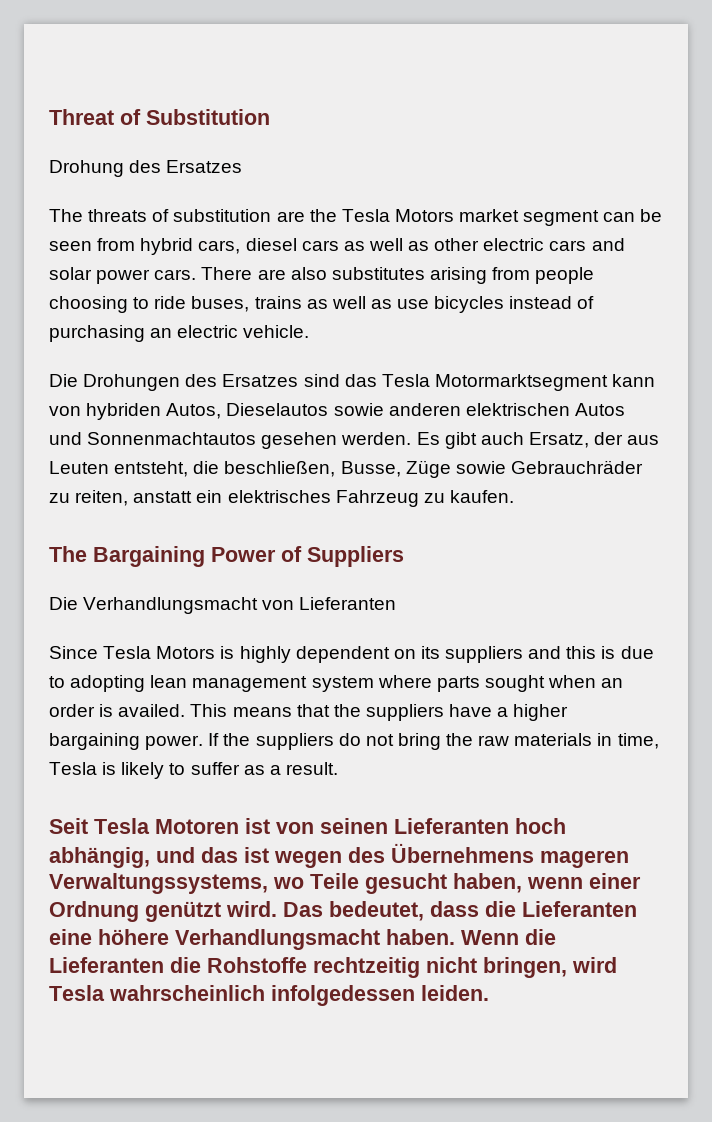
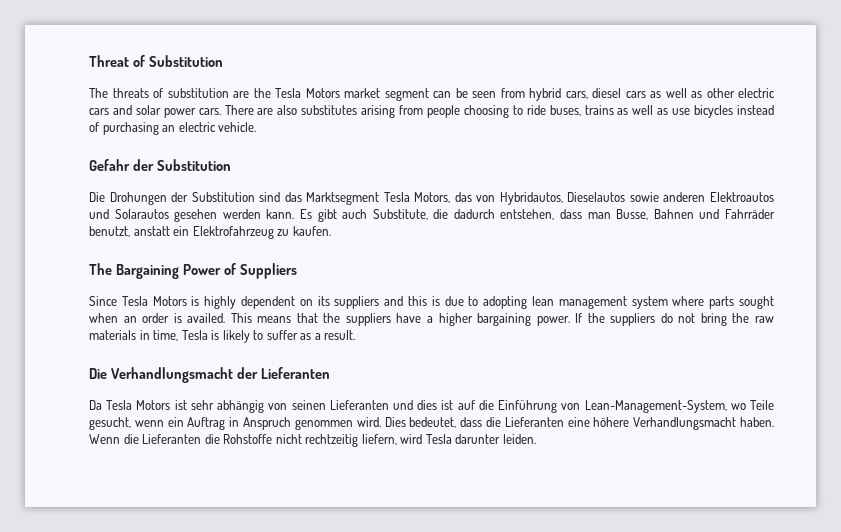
- Drohung des Ersatzes
+ Gefahr der Substitution
- Die Drohungen des Ersatzes sind das Tesla Motormarktsegment kann von hybriden Autos, Dieselautos sowie anderen elektrischen Autos und Sonnenmachtautos gesehen werden. Es gibt auch Ersatz, der aus Leuten entsteht, die beschließen, Busse, Züge sowie Gebrauchräder zu reiten, anstatt ein elektrisches Fahrzeug zu kaufen.
+ Die Drohungen der Substitution sind das Marktsegment Tesla Motors, das von Hybridautos, Dieselautos sowie anderen Elektroautos und Solarautos gesehen werden kann. Es gibt auch Substitute, die dadurch entstehen, dass man Busse, Bahnen und Fahrräder benutzt, anstatt ein Elektrofahrzeug zu kaufen.
- Die Verhandlungsmacht von Lieferanten
- Seit Tesla Motoren ist von seinen Lieferanten hoch abhängig, und das ist wegen des Übernehmens mageren Verwaltungssystems, wo Teile gesucht haben, wenn einer Ordnung genützt wird. Das bedeutet, dass die Lieferanten eine höhere Verhandlungsmacht haben.
+ Die Verhandlungsmacht der Lieferanten
+ Da Tesla Motors ist sehr abhängig von seinen Lieferanten und dies ist auf die Einführung von Lean-Management-System, wo Teile gesucht, wenn ein Auftrag in Anspruch genommen wird. Dies bedeutet, dass die Lieferanten eine höhere Verhandlungsmacht haben.
- Wenn die Lieferanten die Rohstoffe rechtzeitig nicht bringen, wird Tesla wahrscheinlich infolgedessen leiden.
+ Wenn die Lieferanten die Rohstoffe nicht rechtzeitig liefern, wird Tesla darunter leiden.

